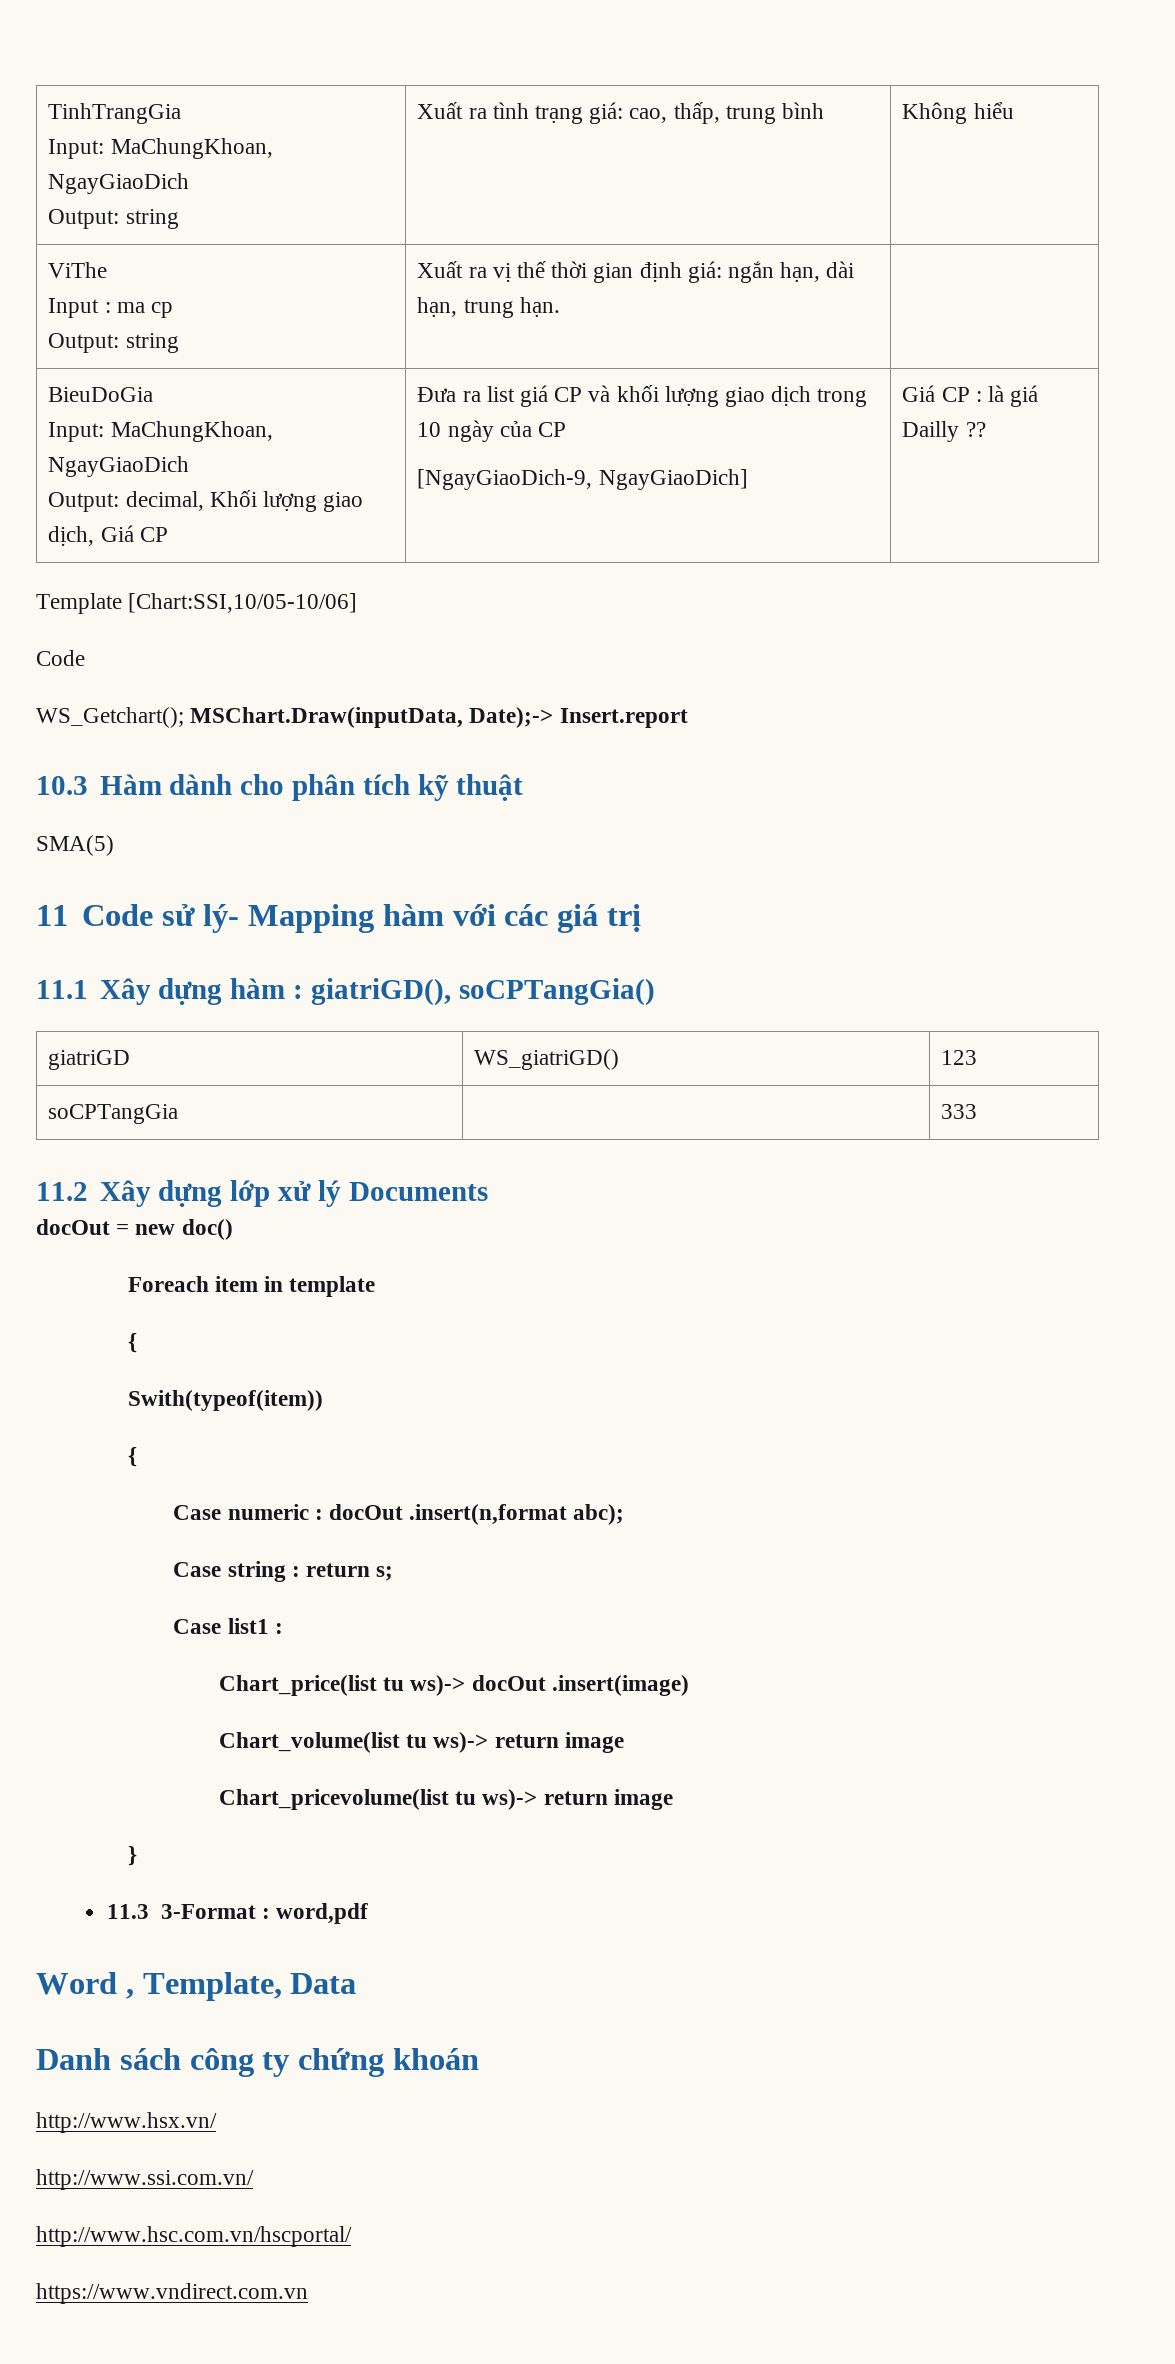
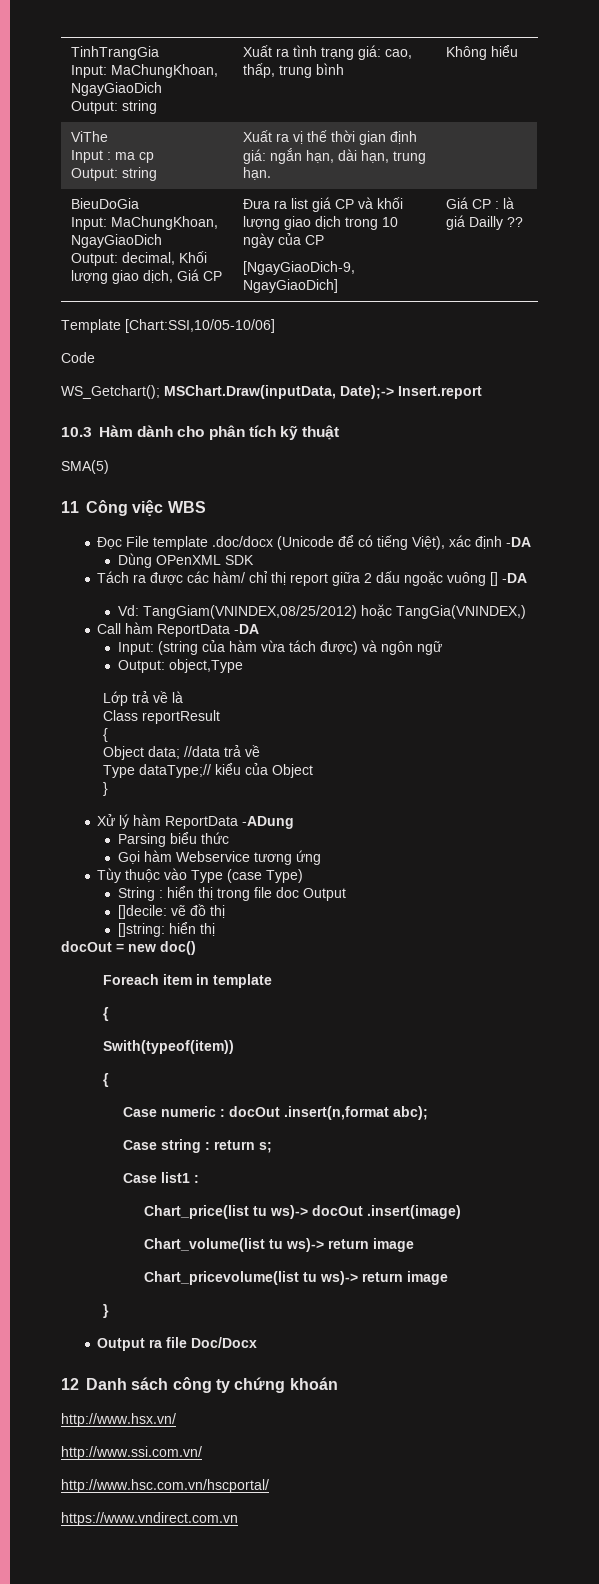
- 11 Code sử lý- Mapping hàm với các giá trị
- 11.1 Xây dựng hàm : giatriGD(), soCPTangGia()
- giatriGD | WS_giatriGD() | 123
- soCPTangGia | | 333
- 11.2 Xây dựng lớp xử lý Documents
+ 11 Công việc WBS
+ Đọc File template .doc/docx (Unicode để có tiếng Việt), xác định -DA
+ Dùng OPenXML SDK
+ Tách ra được các hàm/ chỉ thị report giữa 2 dấu ngoặc vuông [] -DA
+ Vd: TangGiam(VNINDEX,08/25/2012) hoặc TangGia(VNINDEX,)
+ Call hàm ReportData -DA
+ Input: (string của hàm vừa tách được) và ngôn ngữ
+ Output: object,Type
+ Lớp trả về là
+ Class reportResult
+ {
+ Object data; //data trả về
+ Type dataType;// kiểu của Object
+ }
+ Xử lý hàm ReportData -ADung
+ Parsing biểu thức
+ Gọi hàm Webservice tương ứng
+ Tùy thuộc vào Type (case Type)
+ String : hiển thị trong file doc Output
+ []decile: vẽ đồ thị
+ []string: hiển thị
- 11.3 3-Format : word,pdf
- Word , Template, Data
- Danh sách công ty chứng khoán
+ Output ra file Doc/Docx
+ 12 Danh sách công ty chứng khoán

